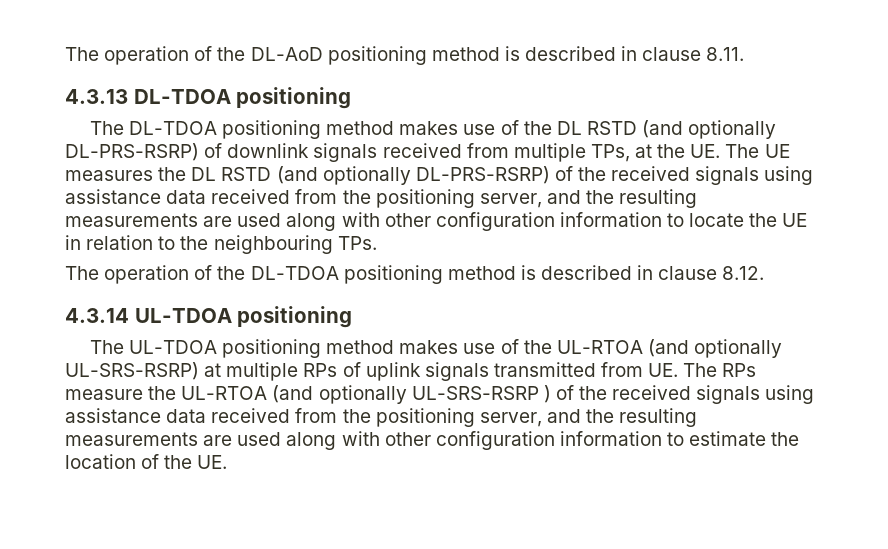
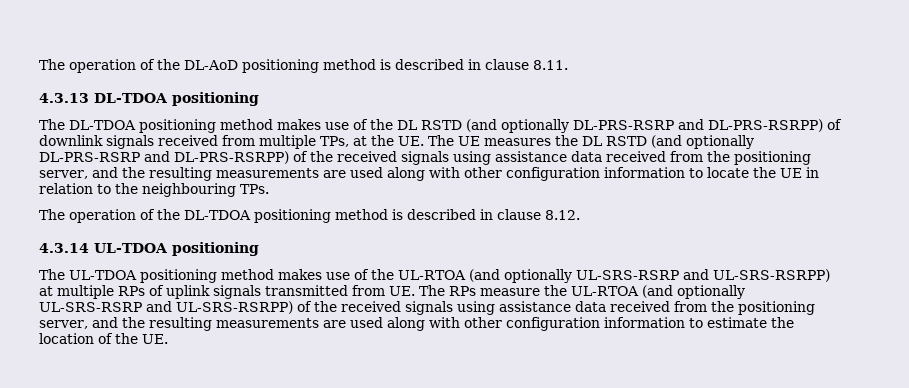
- The DL-TDOA positioning method makes use of the DL RSTD (and optionally DL-PRS-RSRP) of downlink signals received from multiple TPs, at the UE. The UE measures the DL RSTD (and optionally DL-PRS-RSRP) of the received signals using assistance data received from the positioning server, and the resulting measurements are used along with other configuration information to locate the UE in relation to the neighbouring TPs.
+ The DL-TDOA positioning method makes use of the DL RSTD (and optionally DL-PRS-RSRP and DL-PRS-RSRPP) of downlink signals received from multiple TPs, at the UE. The UE measures the DL RSTD (and optionally DL-PRS-RSRP and DL-PRS-RSRPP) of the received signals using assistance data received from the positioning server, and the resulting measurements are used along with other configuration information to locate the UE in relation to the neighbouring TPs.
- The UL-TDOA positioning method makes use of the UL-RTOA (and optionally UL-SRS-RSRP) at multiple RPs of uplink signals transmitted from UE. The RPs measure the UL-RTOA (and optionally UL-SRS-RSRP ) of the received signals using assistance data received from the positioning server, and the resulting measurements are used along with other configuration information to estimate the location of the UE.
+ The UL-TDOA positioning method makes use of the UL-RTOA (and optionally UL-SRS-RSRP and UL-SRS-RSRPP) at multiple RPs of uplink signals transmitted from UE. The RPs measure the UL-RTOA (and optionally UL-SRS-RSRP and UL-SRS-RSRPP) of the received signals using assistance data received from the positioning server, and the resulting measurements are used along with other configuration information to estimate the location of the UE.

